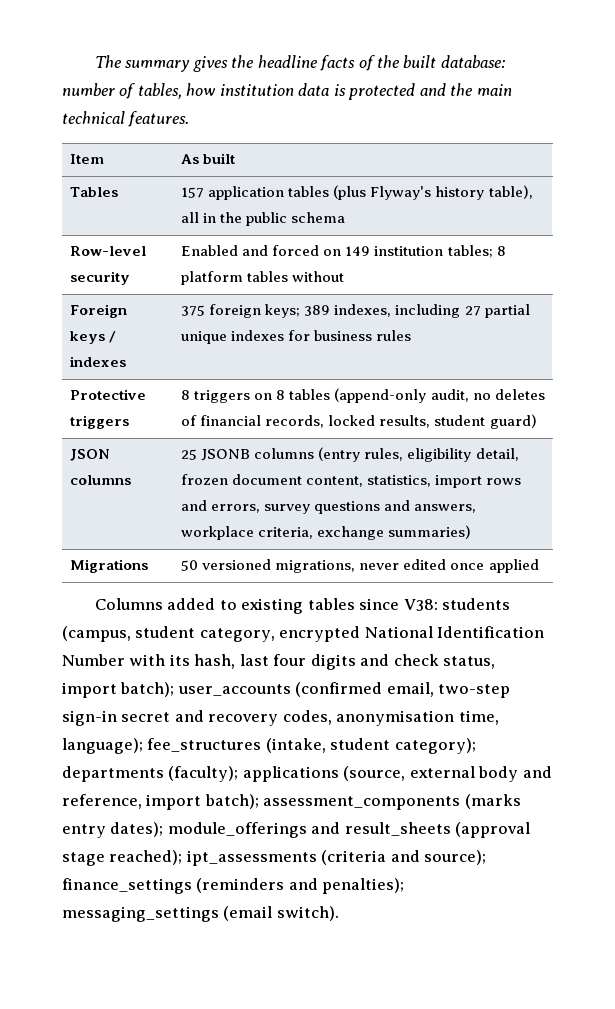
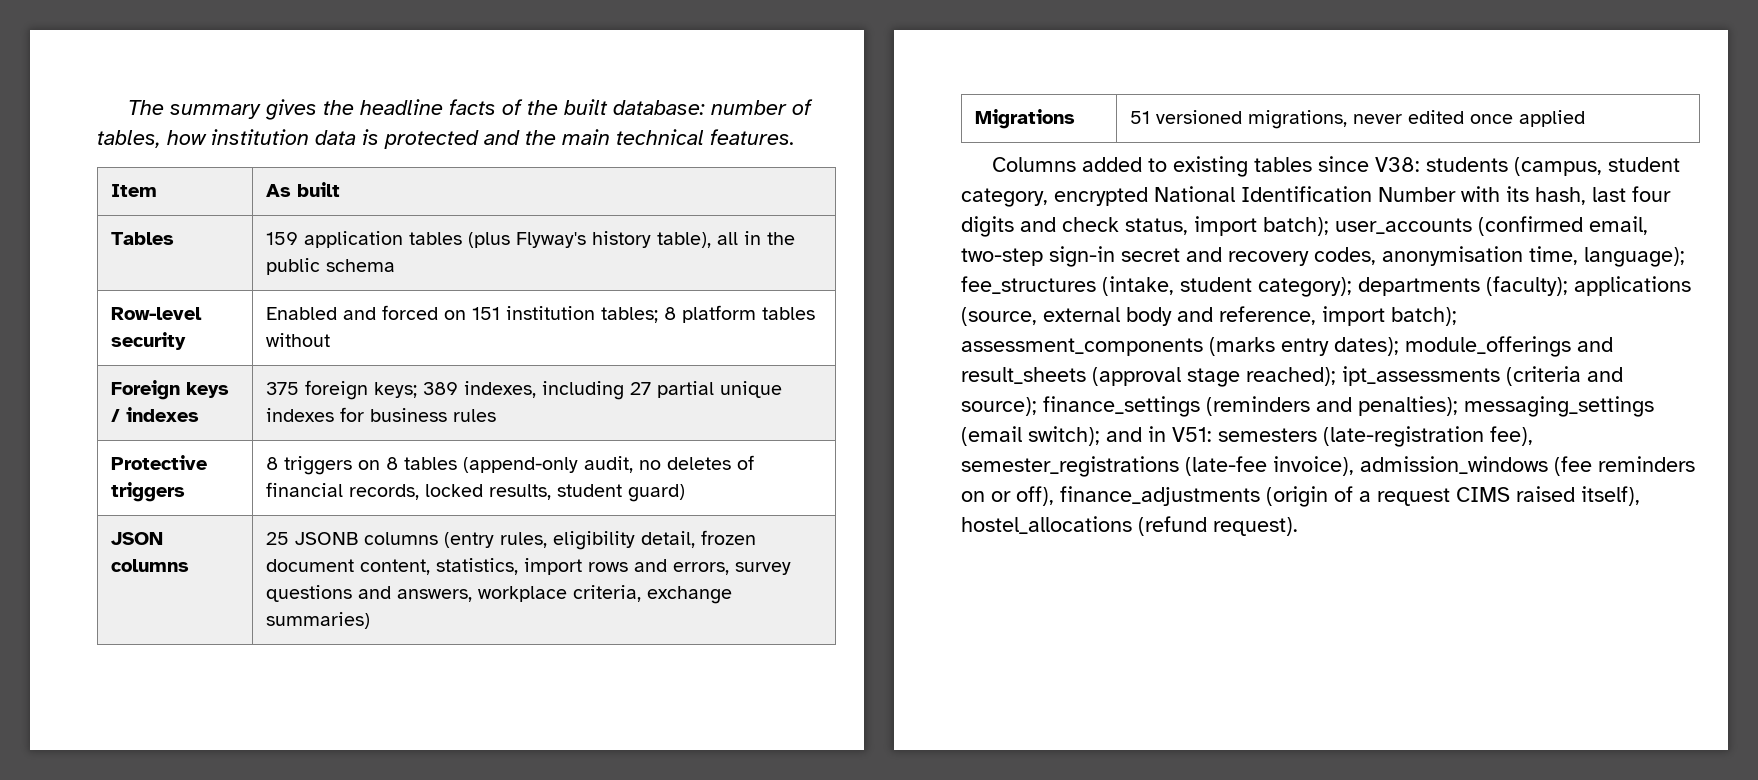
- Tables | 157 application tables (plus Flyway's history table), all in the public schema
+ Tables | 159 application tables (plus Flyway's history table), all in the public schema
- Row-level security | Enabled and forced on 149 institution tables; 8 platform tables without
+ Row-level security | Enabled and forced on 151 institution tables; 8 platform tables without
- Migrations | 50 versioned migrations, never edited once applied
+ Migrations | 51 versioned migrations, never edited once applied
- messaging_settings (email switch).
+ messaging_settings (email switch); and in V51: semesters (late-registration fee), semester_registrations (late-fee invoice), admission_windows (fee reminders on or off), finance_adjustments (origin of a request CIMS raised itself), hostel_allocations (refund request).

